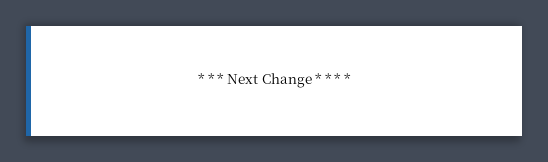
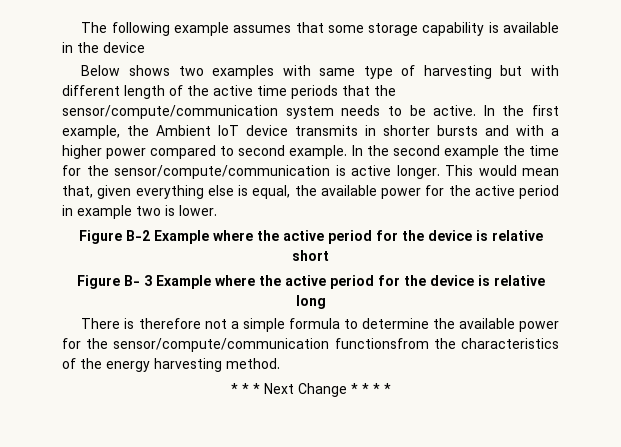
+ The following example assumes that some storage capability is available in the device
+ Below shows two examples with same type of harvesting but with different length of the active time periods that the sensor/compute/communication system needs to be active. In the first example, the Ambient IoT device transmits in shorter bursts and with a higher power compared to second example. In the second example the time for the sensor/compute/communication is active longer. This would mean that, given everything else is equal, the available power for the active period in example two is lower.
+ Figure B-2 Example where the active period for the device is relative short
+ Figure B- 3 Example where the active period for the device is relative long
+ There is therefore not a simple formula to determine the available power for the sensor/compute/communication functionsfrom the characteristics of the energy harvesting method.

